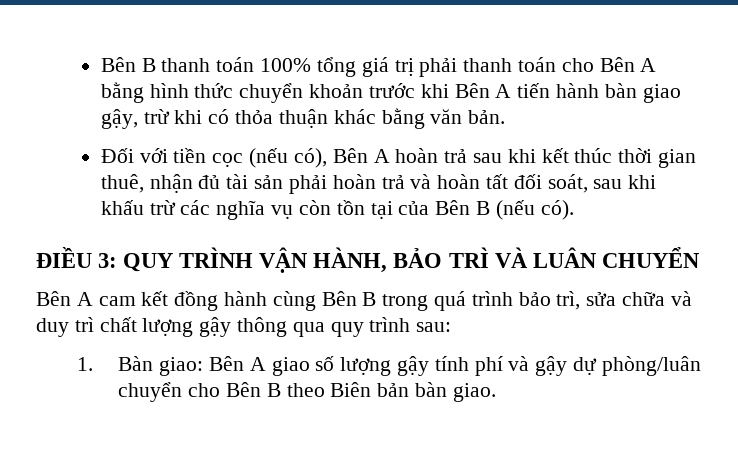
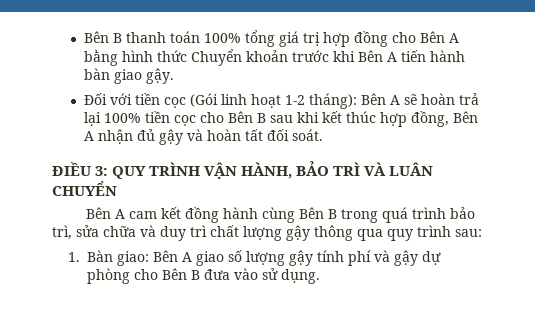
- Bên B thanh toán 100% tổng giá trị phải thanh toán cho Bên A bằng hình thức chuyển khoản trước khi Bên A tiến hành bàn giao gậy, trừ khi có thỏa thuận khác bằng văn bản.
+ Bên B thanh toán 100% tổng giá trị hợp đồng cho Bên A bằng hình thức Chuyển khoản trước khi Bên A tiến hành bàn giao gậy.
- Đối với tiền cọc (nếu có), Bên A hoàn trả sau khi kết thúc thời gian thuê, nhận đủ tài sản phải hoàn trả và hoàn tất đối soát, sau khi khấu trừ các nghĩa vụ còn tồn tại của Bên B (nếu có).
+ Đối với tiền cọc (Gói linh hoạt 1-2 tháng): Bên A sẽ hoàn trả lại 100% tiền cọc cho Bên B sau khi kết thúc hợp đồng, Bên A nhận đủ gậy và hoàn tất đối soát.
- 1. Bàn giao: Bên A giao số lượng gậy tính phí và gậy dự phòng/luân chuyển cho Bên B theo Biên bản bàn giao.
+ 1. Bàn giao: Bên A giao số lượng gậy tính phí và gậy dự phòng cho Bên B đưa vào sử dụng.

